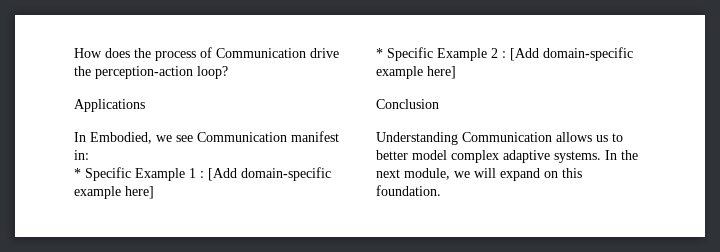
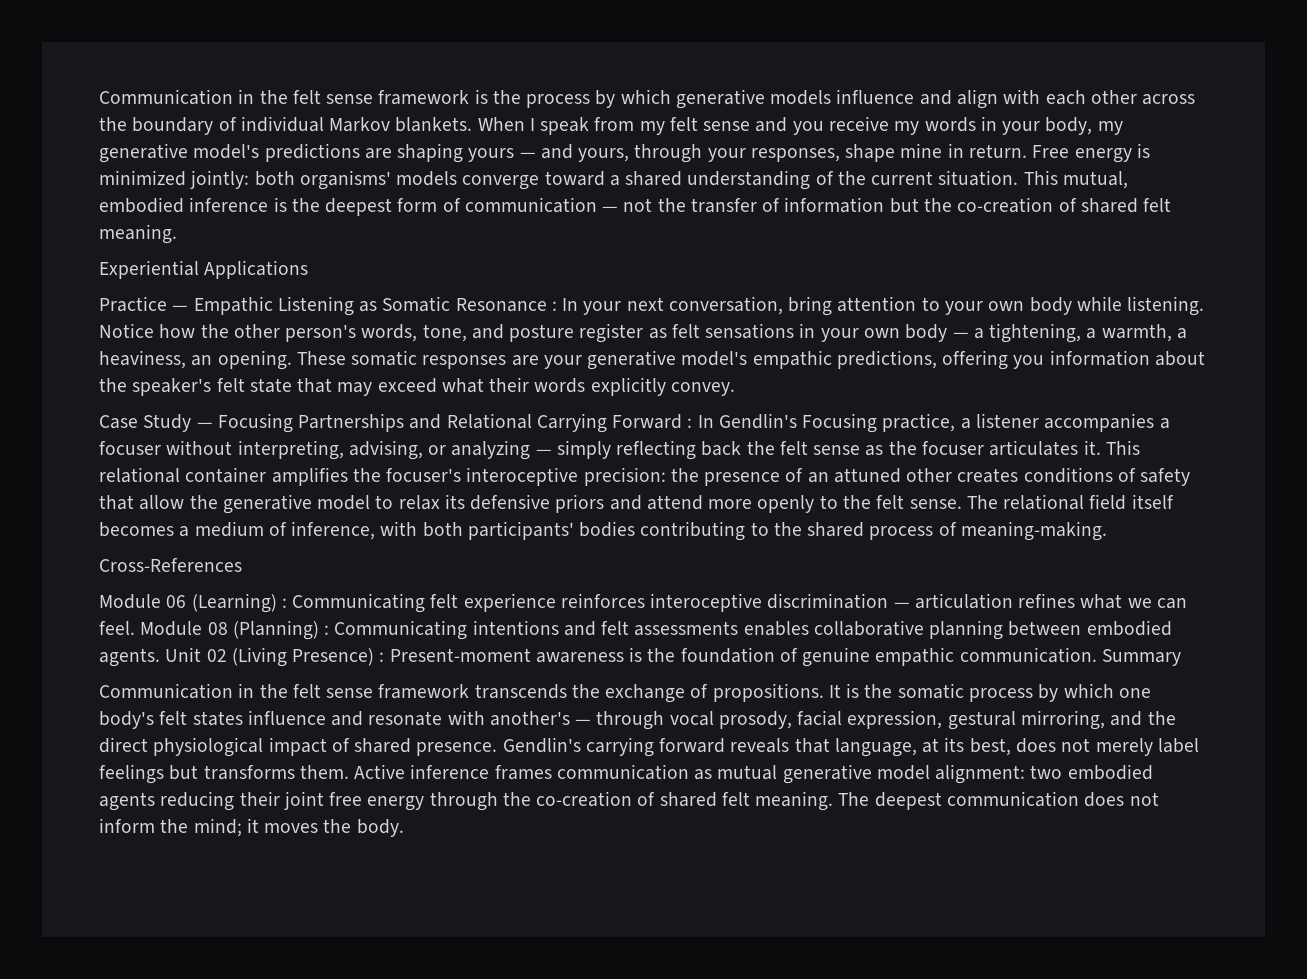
- How does the process of Communication drive the perception-action loop?
- Applications
- In Embodied, we see Communication manifest in:
- * Specific Example 1 : [Add domain-specific example here]
- * Specific Example 2 : [Add domain-specific example here]
- Conclusion
- Understanding Communication allows us to better model complex adaptive systems. In the next module, we will expand on this foundation.
+ Communication in the felt sense framework is the process by which generative models influence and align with each other across the boundary of individual Markov blankets. When I speak from my felt sense and you receive my words in your body, my generative model's predictions are shaping yours — and yours, through your responses, shape mine in return. Free energy is minimized jointly: both organisms' models converge toward a shared understanding of the current situation. This mutual, embodied inference is the deepest form of communication — not the transfer of information but the co-creation of shared felt meaning.
+ Experiential Applications
+ Practice — Empathic Listening as Somatic Resonance : In your next conversation, bring attention to your own body while listening. Notice how the other person's words, tone, and posture register as felt sensations in your own body — a tightening, a warmth, a heaviness, an opening. These somatic responses are your generative model's empathic predictions, offering you information about the speaker's felt state that may exceed what their words explicitly convey.
+ Case Study — Focusing Partnerships and Relational Carrying Forward : In Gendlin's Focusing practice, a listener accompanies a focuser without interpreting, advising, or analyzing — simply reflecting back the felt sense as the focuser articulates it. This relational container amplifies the focuser's interoceptive precision: the presence of an attuned other creates conditions of safety that allow the generative model to relax its defensive priors and attend more openly to the felt sense. The relational field itself becomes a medium of inference, with both participants' bodies contributing to the shared process of meaning-making.
+ Cross-References
+ Module 06 (Learning) : Communicating felt experience reinforces interoceptive discrimination — articulation refines what we can feel. Module 08 (Planning) : Communicating intentions and felt assessments enables collaborative planning between embodied agents. Unit 02 (Living Presence) : Present-moment awareness is the foundation of genuine empathic communication. Summary
+ Communication in the felt sense framework transcends the exchange of propositions. It is the somatic process by which one body's felt states influence and resonate with another's — through vocal prosody, facial expression, gestural mirroring, and the direct physiological impact of shared presence. Gendlin's carrying forward reveals that language, at its best, does not merely label feelings but transforms them. Active inference frames communication as mutual generative model alignment: two embodied agents reducing their joint free energy through the co-creation of shared felt meaning. The deepest communication does not inform the mind; it moves the body.

